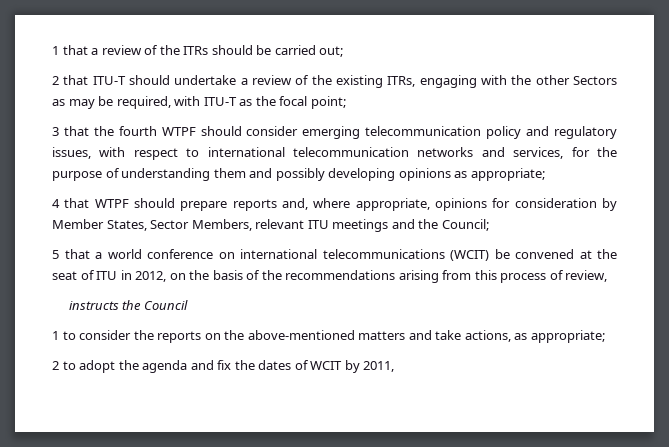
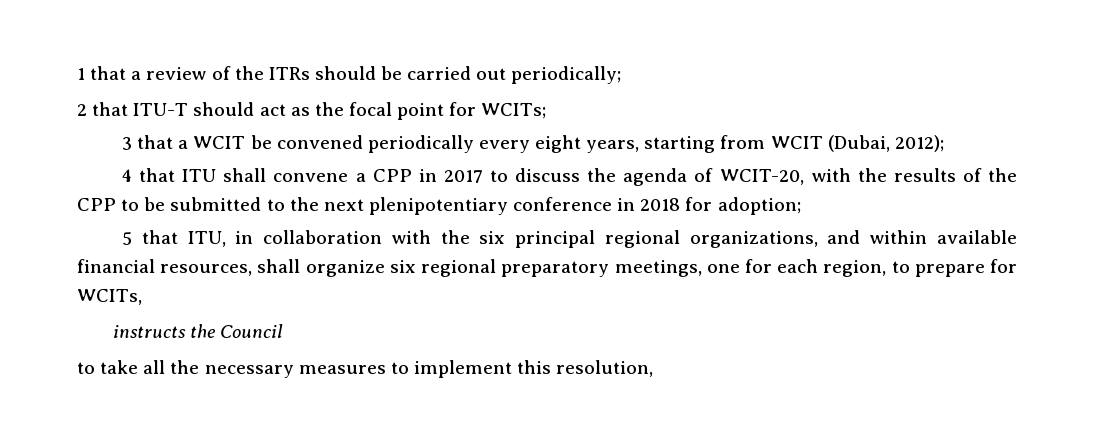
- 1 that a review of the ITRs should be carried out;
+ 1 that a review of the ITRs should be carried out periodically;
- 2 that ITU-T should undertake a review of the existing ITRs, engaging with the other Sectors as may be required, with ITU-T as the focal point;
- 3 that the fourth WTPF should consider emerging telecommunication policy and regulatory issues, with respect to international telecommunication networks and services, for the purpose of understanding them and possibly developing opinions as appropriate;
- 4 that WTPF should prepare reports and, where appropriate, opinions for consideration by Member States, Sector Members, relevant ITU meetings and the Council;
- 5 that a world conference on international telecommunications (WCIT) be convened at the seat of ITU in 2012, on the basis of the recommendations arising from this process of review,
+ 2 that ITU-T should act as the focal point for WCITs;
+ 3 that a WCIT be convened periodically every eight years, starting from WCIT (Dubai, 2012);
+ 4 that ITU shall convene a CPP in 2017 to discuss the agenda of WCIT-20, with the results of the CPP to be submitted to the next plenipotentiary conference in 2018 for adoption;
+ 5 that ITU, in collaboration with the six principal regional organizations, and within available financial resources, shall organize six regional preparatory meetings, one for each region, to prepare for WCITs,
  instructs the Council
- 1 to consider the reports on the above-mentioned matters and take actions, as appropriate;
- 2 to adopt the agenda and fix the dates of WCIT by 2011,
+ to take all the necessary measures to implement this resolution,

